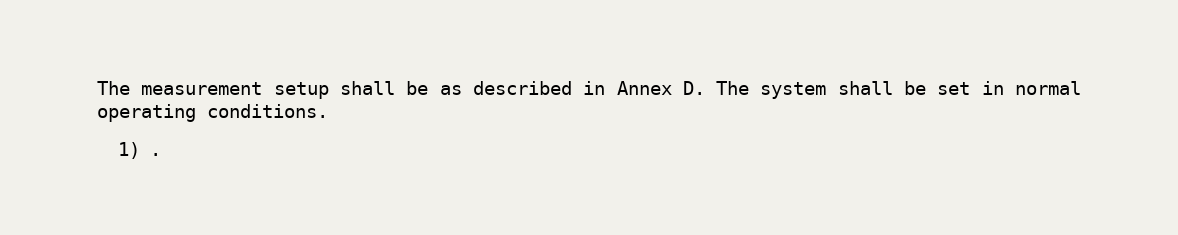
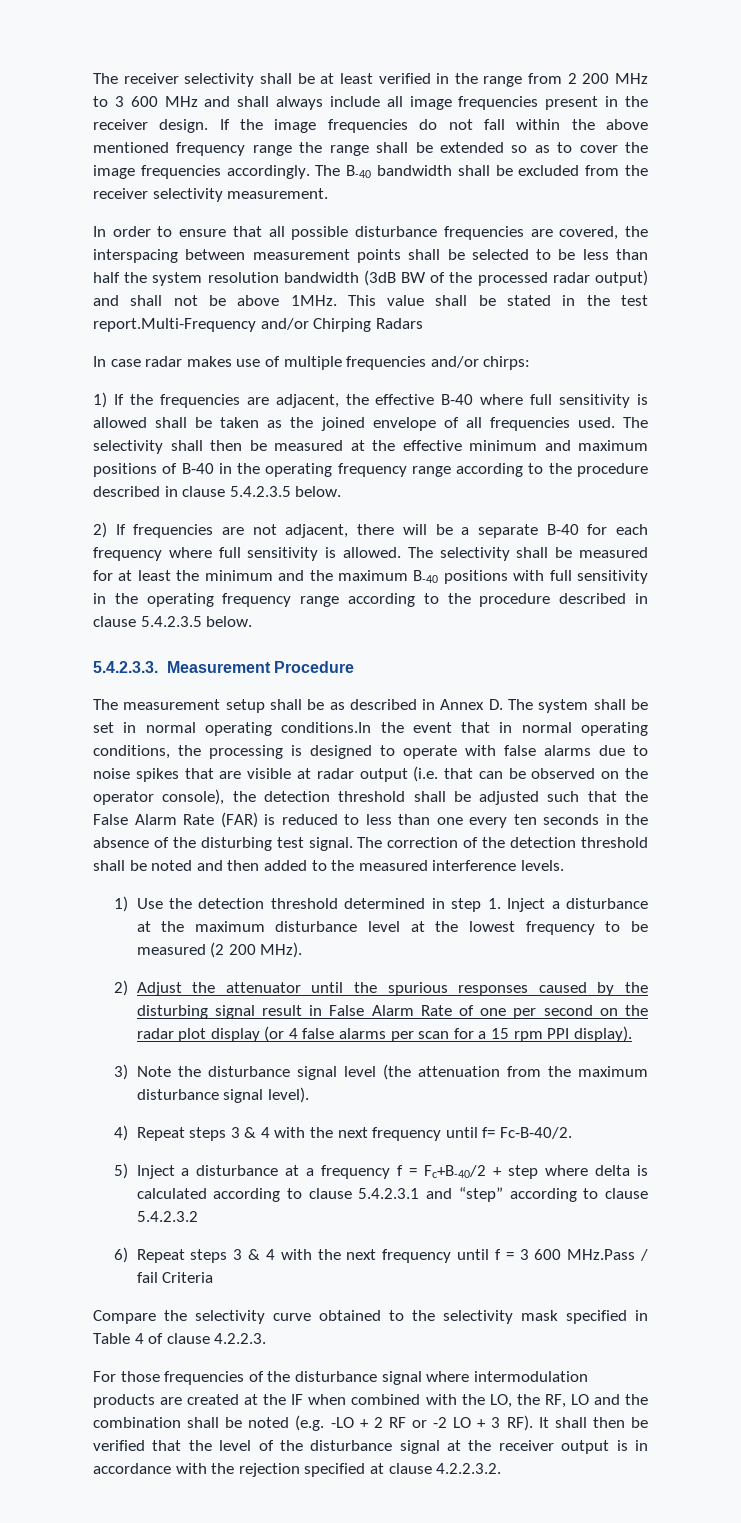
- The measurement setup shall be as described in Annex D. The system shall be set in normal operating conditions.
- 1) .
+ The receiver selectivity shall be at least verified in the range from 2 200 MHz to 3 600 MHz and shall always include all image frequencies present in the receiver design. If the image frequencies do not fall within the above mentioned frequency range the range shall be extended so as to cover the image frequencies accordingly. The B-40 bandwidth shall be excluded from the receiver selectivity measurement.
+ In order to ensure that all possible disturbance frequencies are covered, the interspacing between measurement points shall be selected to be less than half the system resolution bandwidth (3dB BW of the processed radar output) and shall not be above 1MHz. This value shall be stated in the test report.Multi-Frequency and/or Chirping Radars
+ In case radar makes use of multiple frequencies and/or chirps:
+ 1) If the frequencies are adjacent, the effective B-40 where full sensitivity is allowed shall be taken as the joined envelope of all frequencies used. The selectivity shall then be measured at the effective minimum and maximum positions of B-40 in the operating frequency range according to the procedure described in clause 5.4.2.3.5 below.
+ 2) If frequencies are not adjacent, there will be a separate B-40 for each frequency where full sensitivity is allowed. The selectivity shall be measured for at least the minimum and the maximum B-40 positions with full sensitivity in the operating frequency range according to the procedure described in clause 5.4.2.3.5 below.
+ 5.4.2.3.3. Measurement Procedure
+ The measurement setup shall be as described in Annex D. The system shall be set in normal operating conditions.In the event that in normal operating conditions, the processing is designed to operate with false alarms due to noise spikes that are visible at radar output (i.e. that can be observed on the operator console), the detection threshold shall be adjusted such that the False Alarm Rate (FAR) is reduced to less than one every ten seconds in the absence of the disturbing test signal. The correction of the detection threshold shall be noted and then added to the measured interference levels.
+ 1) Use the detection threshold determined in step 1. Inject a disturbance at the maximum disturbance level at the lowest frequency to be measured (2 200 MHz).
+ 2) Adjust the attenuator until the spurious responses caused by the disturbing signal result in False Alarm Rate of one per second on the radar plot display (or 4 false alarms per scan for a 15 rpm PPI display).
+ 3) Note the disturbance signal level (the attenuation from the maximum disturbance signal level).
+ 4) Repeat steps 3 & 4 with the next frequency until f= Fc-B-40/2.
+ 5) Inject a disturbance at a frequency f = Fc+B-40/2 + step where delta is calculated according to clause 5.4.2.3.1 and “step” according to clause 5.4.2.3.2
+ 6) Repeat steps 3 & 4 with the next frequency until f = 3 600 MHz.Pass / fail Criteria
+ Compare the selectivity curve obtained to the selectivity mask specified in Table 4 of clause 4.2.2.3.
+ For those frequencies of the disturbance signal where intermodulation products are created at the IF when combined with the LO, the RF, LO and the combination shall be noted (e.g. -LO + 2 RF or -2 LO + 3 RF). It shall then be verified that the level of the disturbance signal at the receiver output is in accordance with the rejection specified at clause 4.2.2.3.2.

